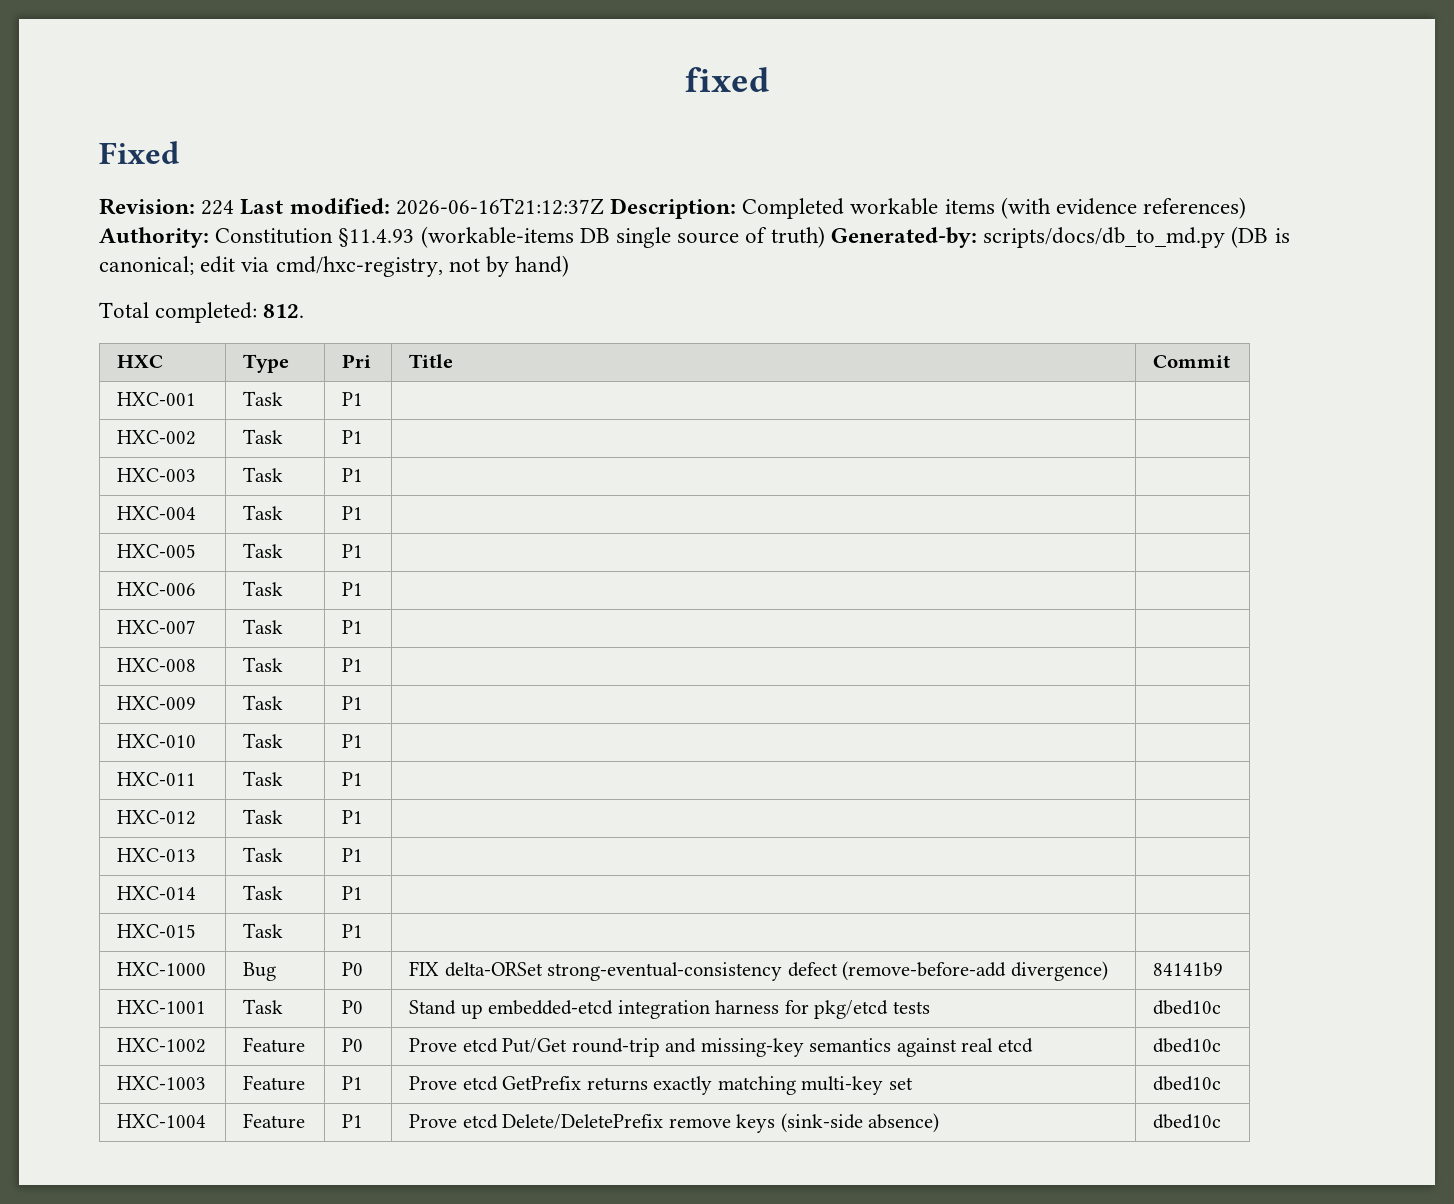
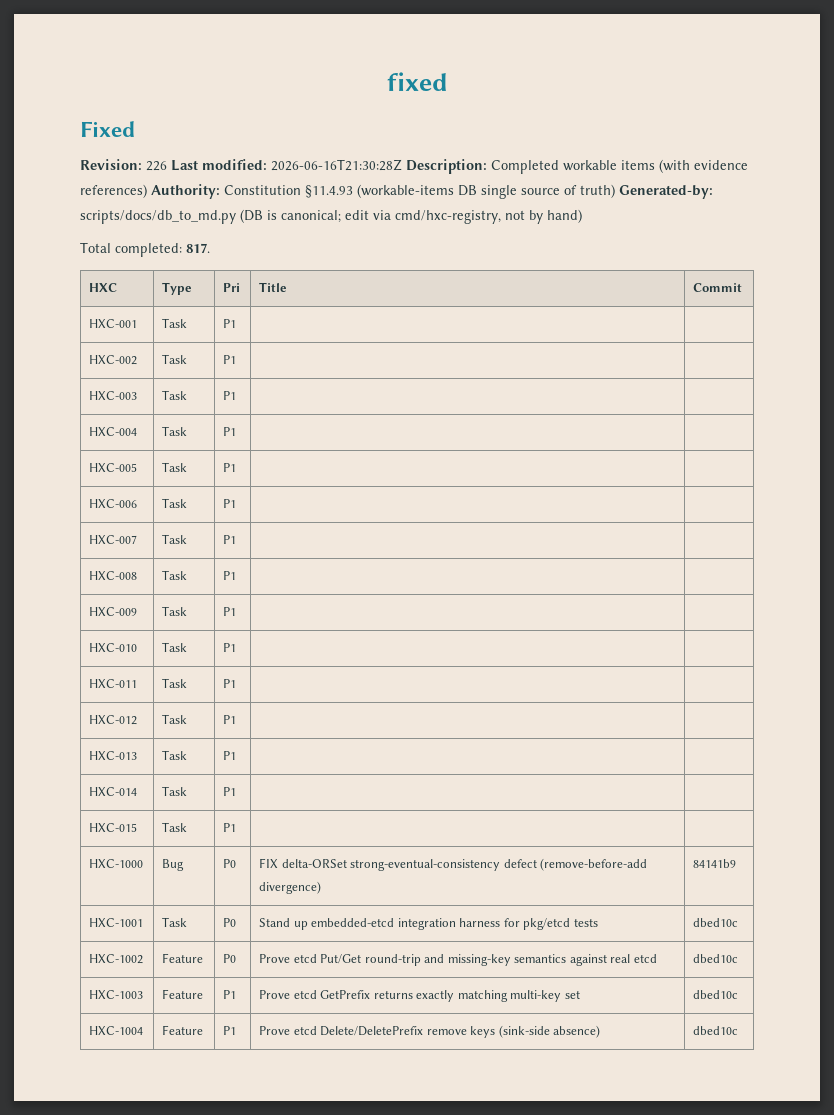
- Revision: 224 Last modified: 2026-06-16T21:12:37Z Description: Completed workable items (with evidence references) Authority: Constitution §11.4.93 (workable-items DB single source of truth) Generated-by: scripts/docs/db_to_md.py (DB is canonical; edit via cmd/hxc-registry, not by hand)
+ Revision: 226 Last modified: 2026-06-16T21:30:28Z Description: Completed workable items (with evidence references) Authority: Constitution §11.4.93 (workable-items DB single source of truth) Generated-by: scripts/docs/db_to_md.py (DB is canonical; edit via cmd/hxc-registry, not by hand)
- Total completed: 812.
+ Total completed: 817.

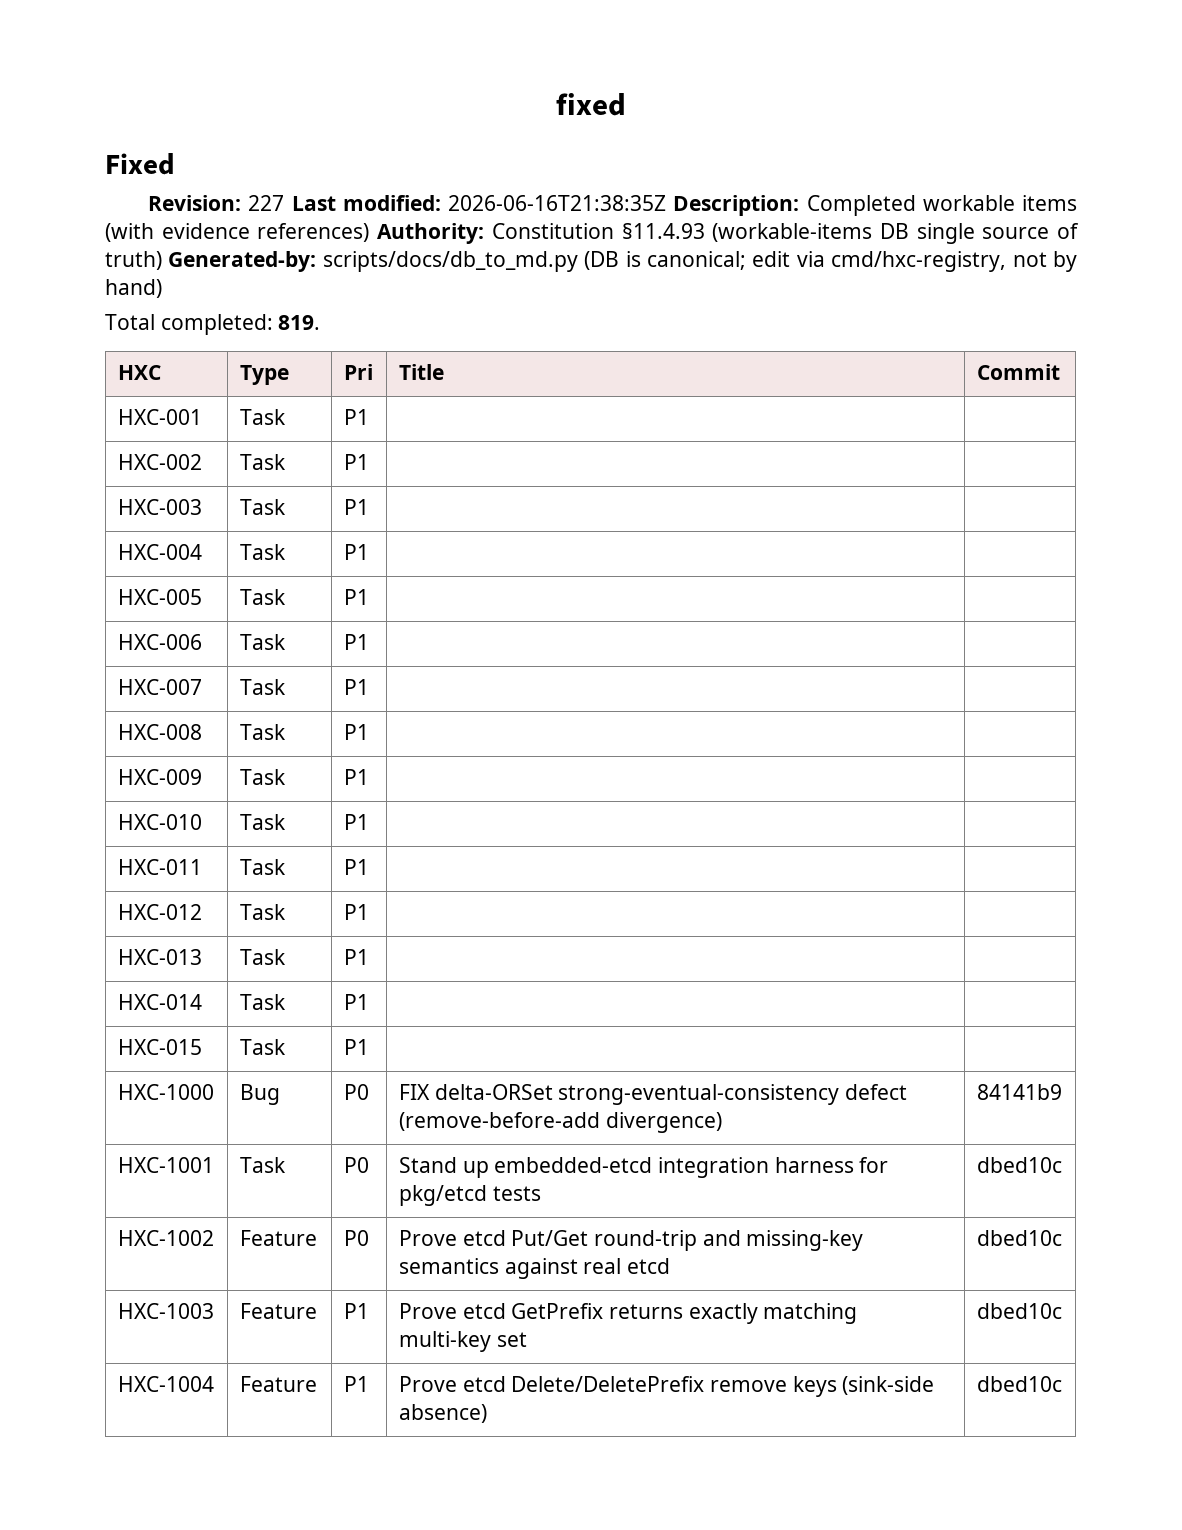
- Revision: 226 Last modified: 2026-06-16T21:30:28Z Description: Completed workable items (with evidence references) Authority: Constitution §11.4.93 (workable-items DB single source of truth) Generated-by: scripts/docs/db_to_md.py (DB is canonical; edit via cmd/hxc-registry, not by hand)
+ Revision: 227 Last modified: 2026-06-16T21:38:35Z Description: Completed workable items (with evidence references) Authority: Constitution §11.4.93 (workable-items DB single source of truth) Generated-by: scripts/docs/db_to_md.py (DB is canonical; edit via cmd/hxc-registry, not by hand)
- Total completed: 817.
+ Total completed: 819.

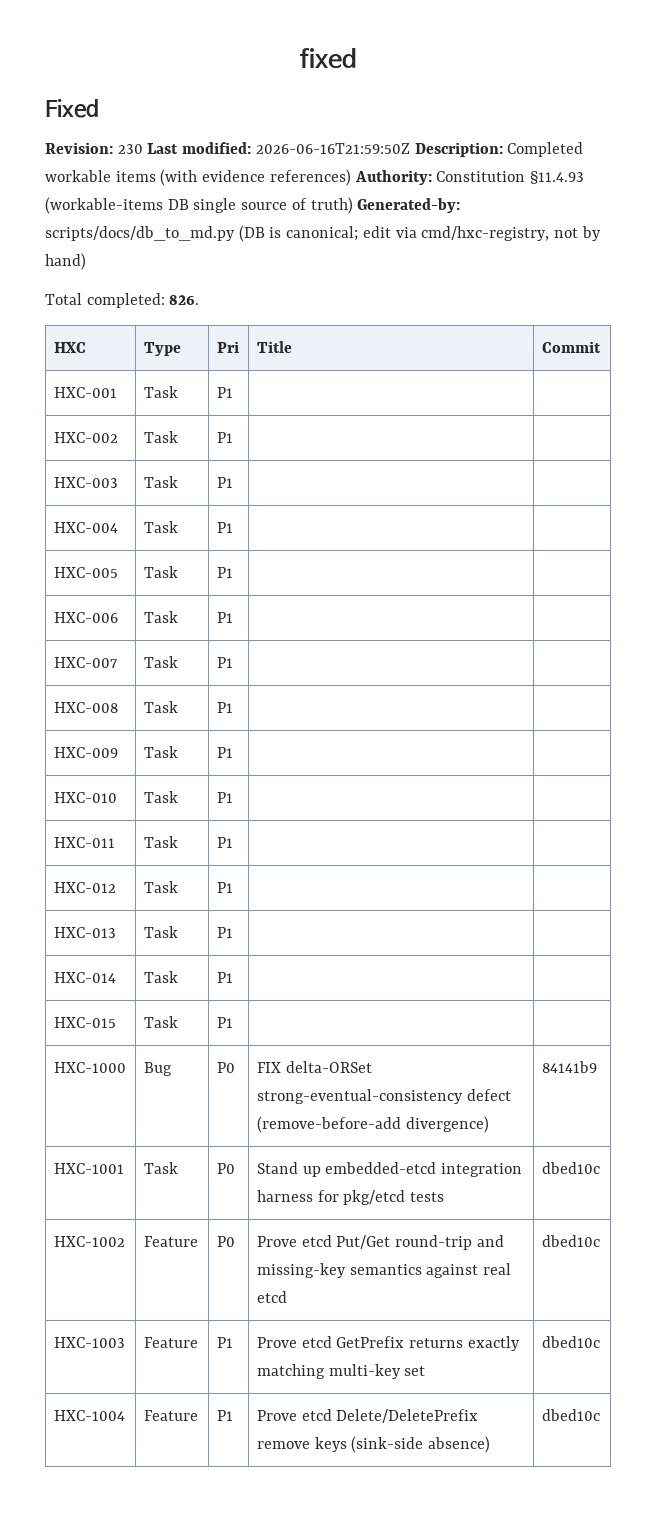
- Revision: 227 Last modified: 2026-06-16T21:38:35Z Description: Completed workable items (with evidence references) Authority: Constitution §11.4.93 (workable-items DB single source of truth) Generated-by: scripts/docs/db_to_md.py (DB is canonical; edit via cmd/hxc-registry, not by hand)
+ Revision: 230 Last modified: 2026-06-16T21:59:50Z Description: Completed workable items (with evidence references) Authority: Constitution §11.4.93 (workable-items DB single source of truth) Generated-by: scripts/docs/db_to_md.py (DB is canonical; edit via cmd/hxc-registry, not by hand)
- Total completed: 819.
+ Total completed: 826.

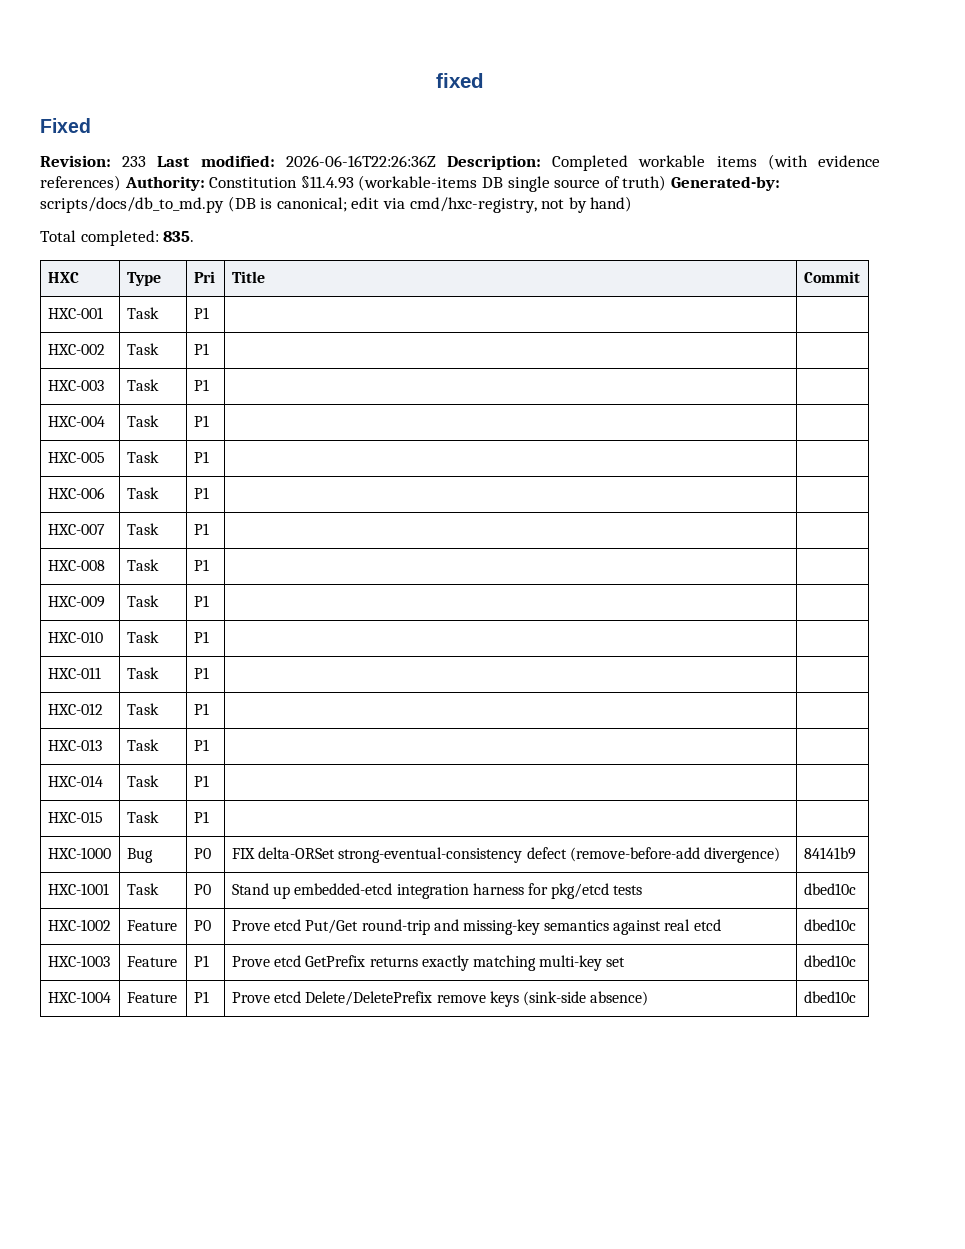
- Revision: 230 Last modified: 2026-06-16T21:59:50Z Description: Completed workable items (with evidence references) Authority: Constitution §11.4.93 (workable-items DB single source of truth) Generated-by: scripts/docs/db_to_md.py (DB is canonical; edit via cmd/hxc-registry, not by hand)
+ Revision: 233 Last modified: 2026-06-16T22:26:36Z Description: Completed workable items (with evidence references) Authority: Constitution §11.4.93 (workable-items DB single source of truth) Generated-by: scripts/docs/db_to_md.py (DB is canonical; edit via cmd/hxc-registry, not by hand)
- Total completed: 826.
+ Total completed: 835.

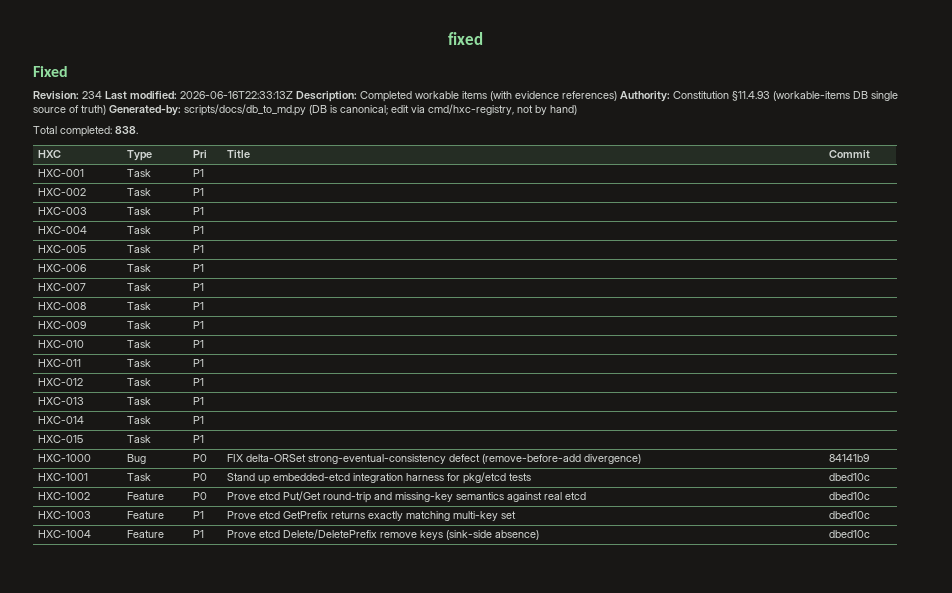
- Revision: 233 Last modified: 2026-06-16T22:26:36Z Description: Completed workable items (with evidence references) Authority: Constitution §11.4.93 (workable-items DB single source of truth) Generated-by: scripts/docs/db_to_md.py (DB is canonical; edit via cmd/hxc-registry, not by hand)
+ Revision: 234 Last modified: 2026-06-16T22:33:13Z Description: Completed workable items (with evidence references) Authority: Constitution §11.4.93 (workable-items DB single source of truth) Generated-by: scripts/docs/db_to_md.py (DB is canonical; edit via cmd/hxc-registry, not by hand)
- Total completed: 835.
+ Total completed: 838.

